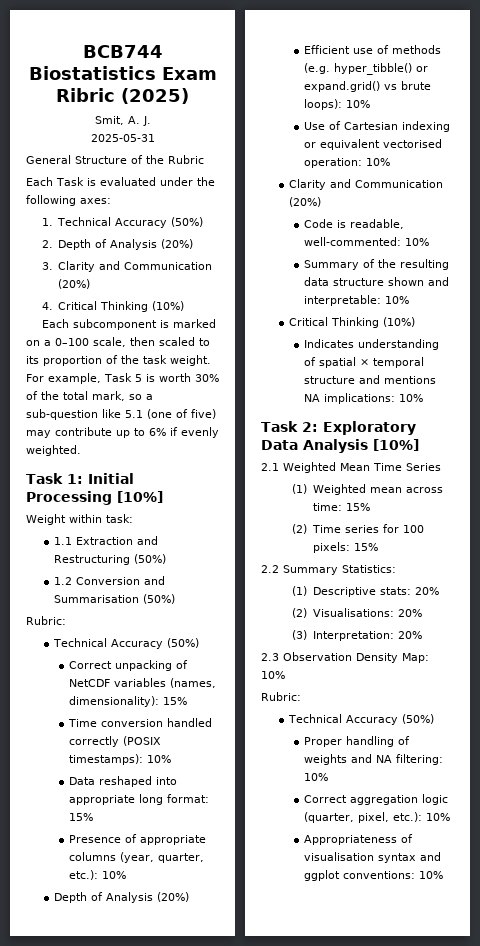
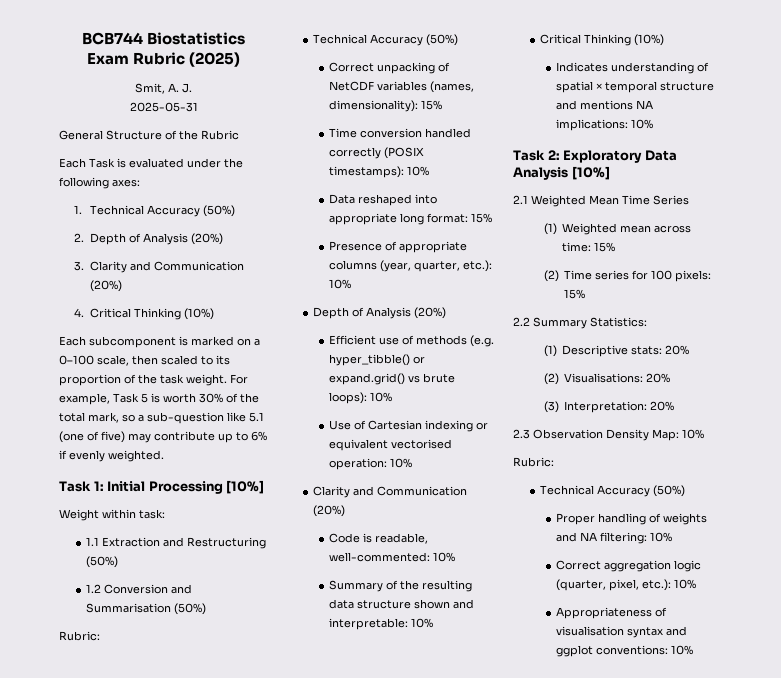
- BCB744 Biostatistics Exam Ribric (2025)
+ BCB744 Biostatistics Exam Rubric (2025)

